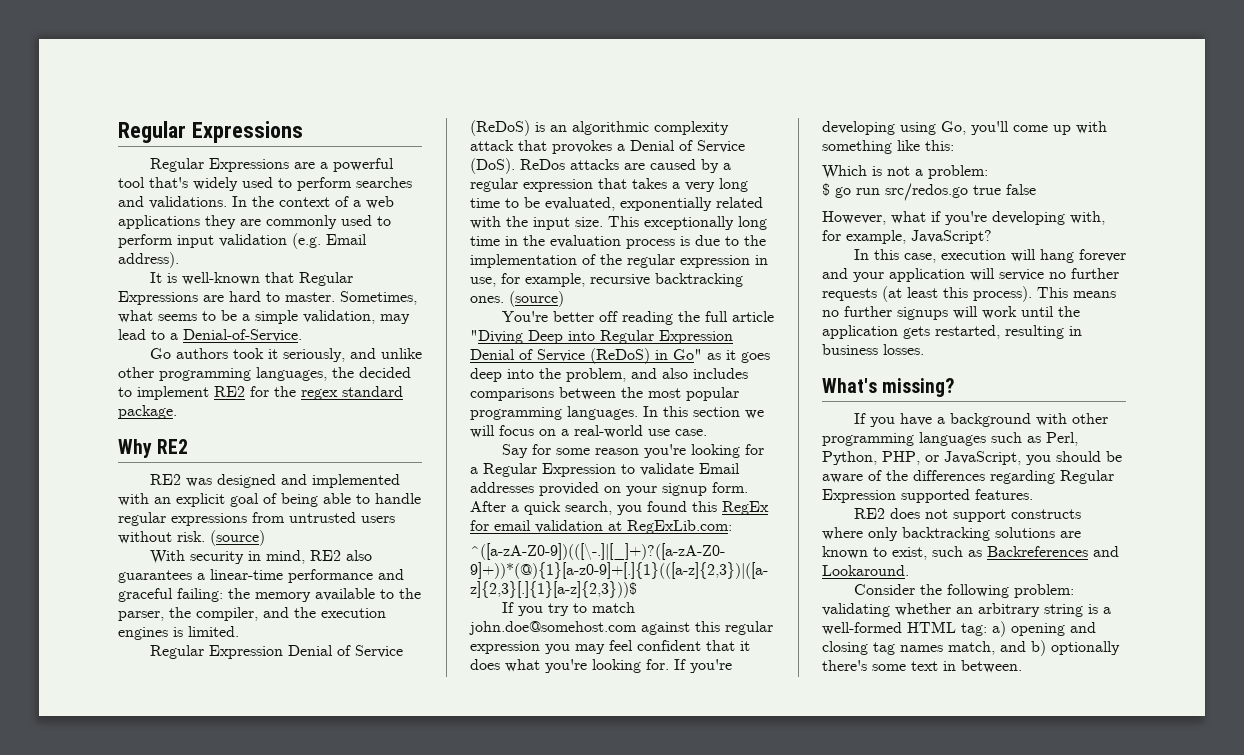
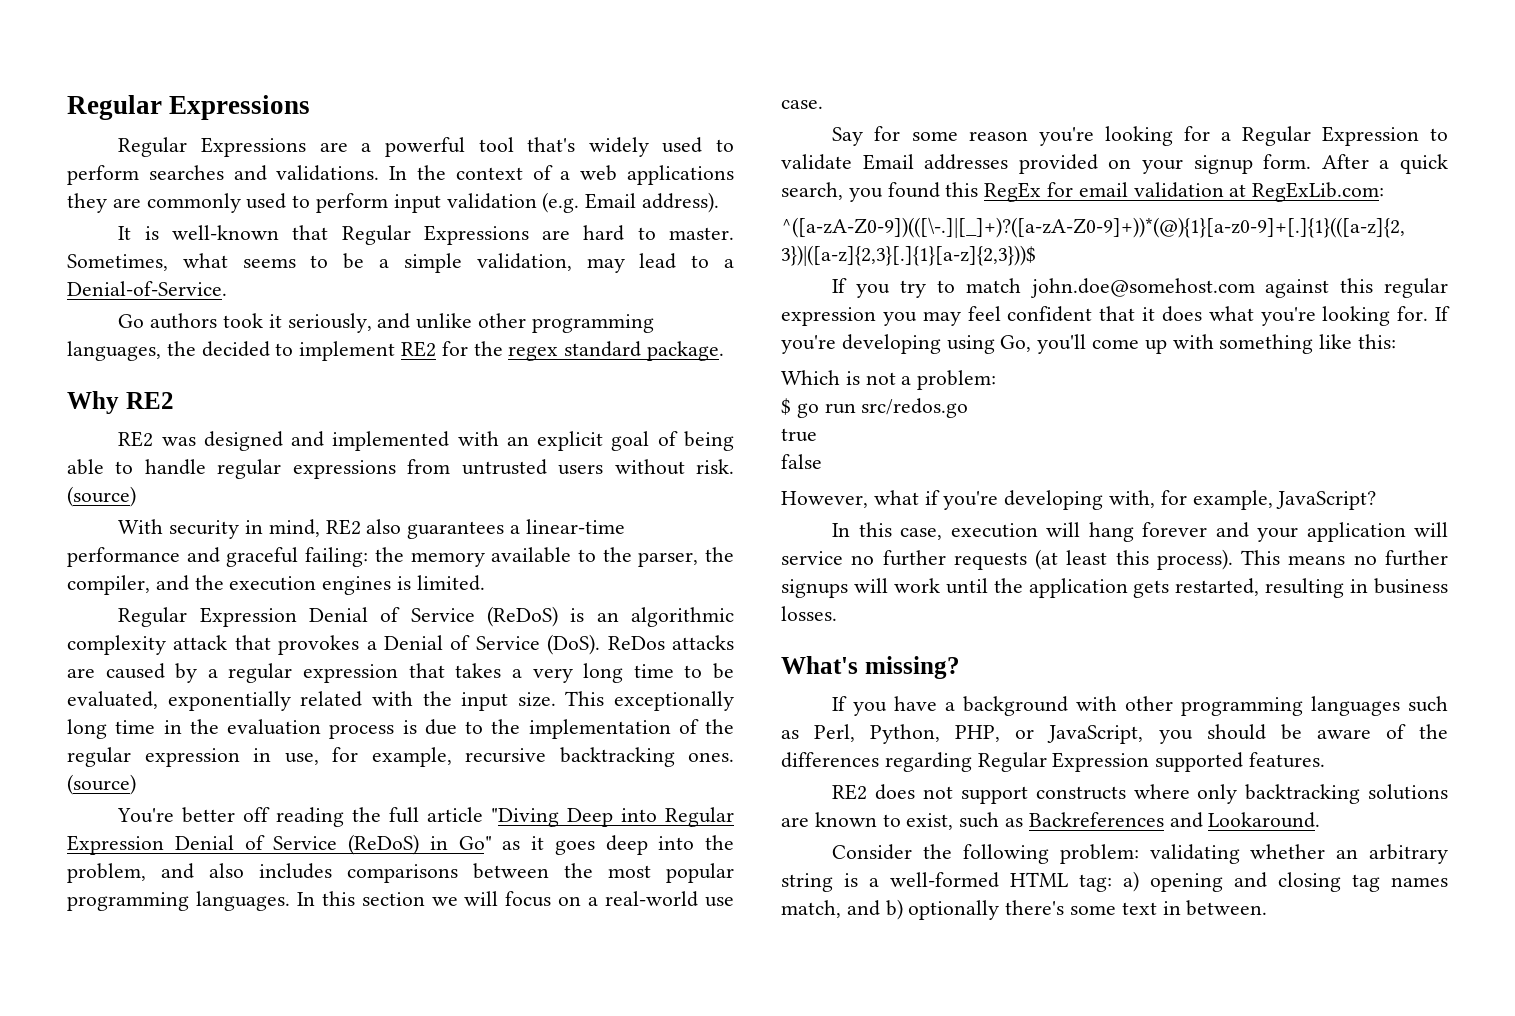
- $ go run src/redos.go true false
+ $ go run src/redos.go
+ true
+ false

